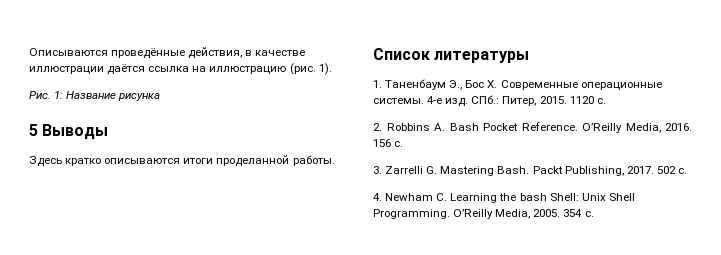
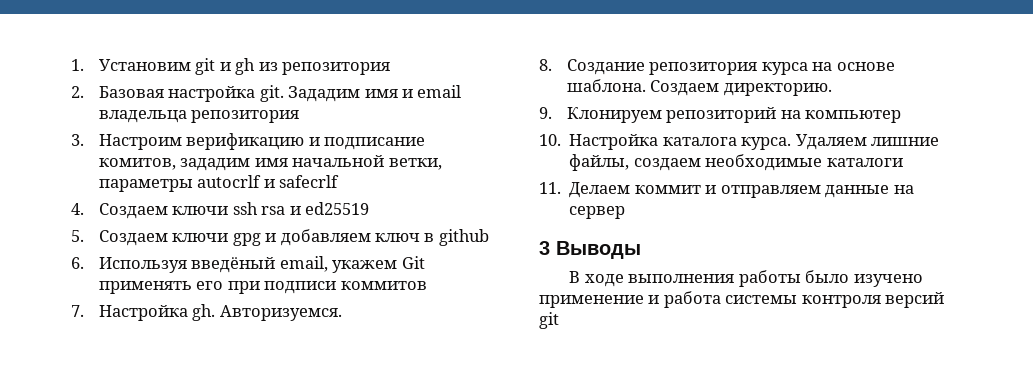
- Описываются проведённые действия, в качестве иллюстрации даётся ссылка на иллюстрацию (рис. 1).
- Рис. 1: Название рисунка
- 5 Выводы
- Здесь кратко описываются итоги проделанной работы.
- Список литературы
- 1. Таненбаум Э., Бос Х. Современные операционные системы. 4-е изд. СПб.: Питер, 2015. 1120 с.
- 2. Robbins A. Bash Pocket Reference. O’Reilly Media, 2016. 156 с.
- 3. Zarrelli G. Mastering Bash. Packt Publishing, 2017. 502 с.
- 4. Newham C. Learning the bash Shell: Unix Shell Programming. O’Reilly Media, 2005. 354 с.
+ 1. Установим git и gh из репозитория
+ 2. Базовая настройка git. Зададим имя и email владельца репозитория
+ 3. Настроим верификацию и подписание комитов, зададим имя начальной ветки, параметры autocrlf и safecrlf
+ 4. Создаем ключи ssh rsa и ed25519
+ 5. Создаем ключи gpg и добавляем ключ в github
+ 6. Используя введёный email, укажем Git применять его при подписи коммитов
+ 7. Настройка gh. Авторизуемся.
+ 8. Создание репозитория курса на основе шаблона. Создаем директорию.
+ 9. Клонируем репозиторий на компьютер
+ 10. Настройка каталога курса. Удаляем лишние файлы, создаем необходимые каталоги
+ 11. Делаем коммит и отправляем данные на сервер
+ 3 Выводы
+ В ходе выполнения работы было изучено применение и работа системы контроля версий git

